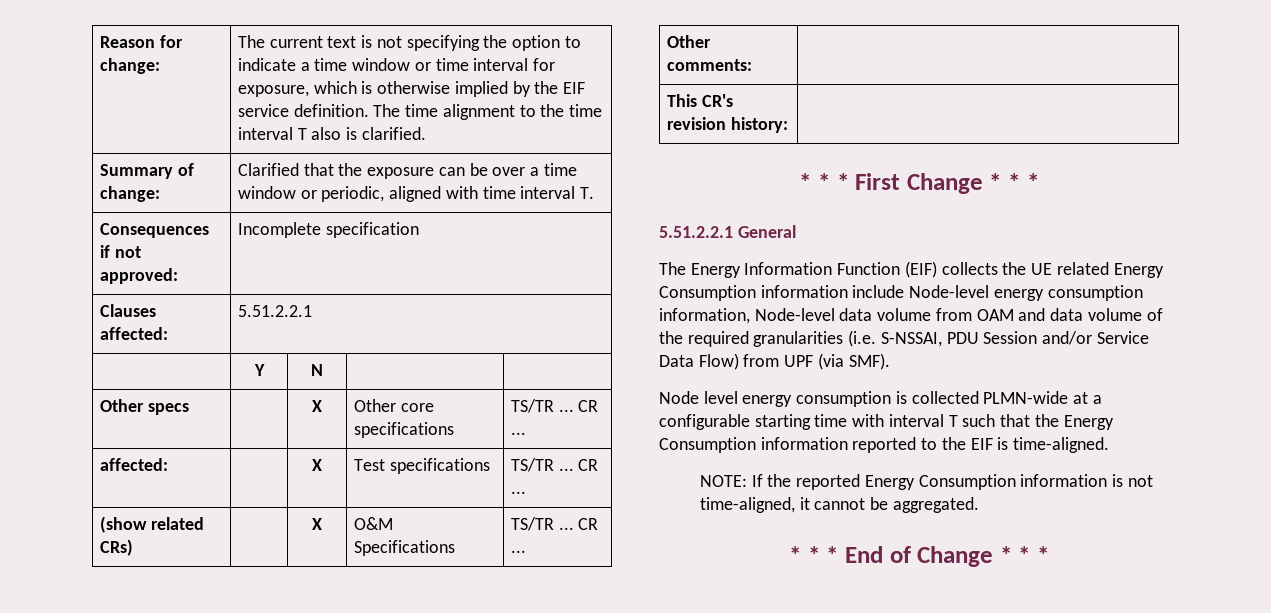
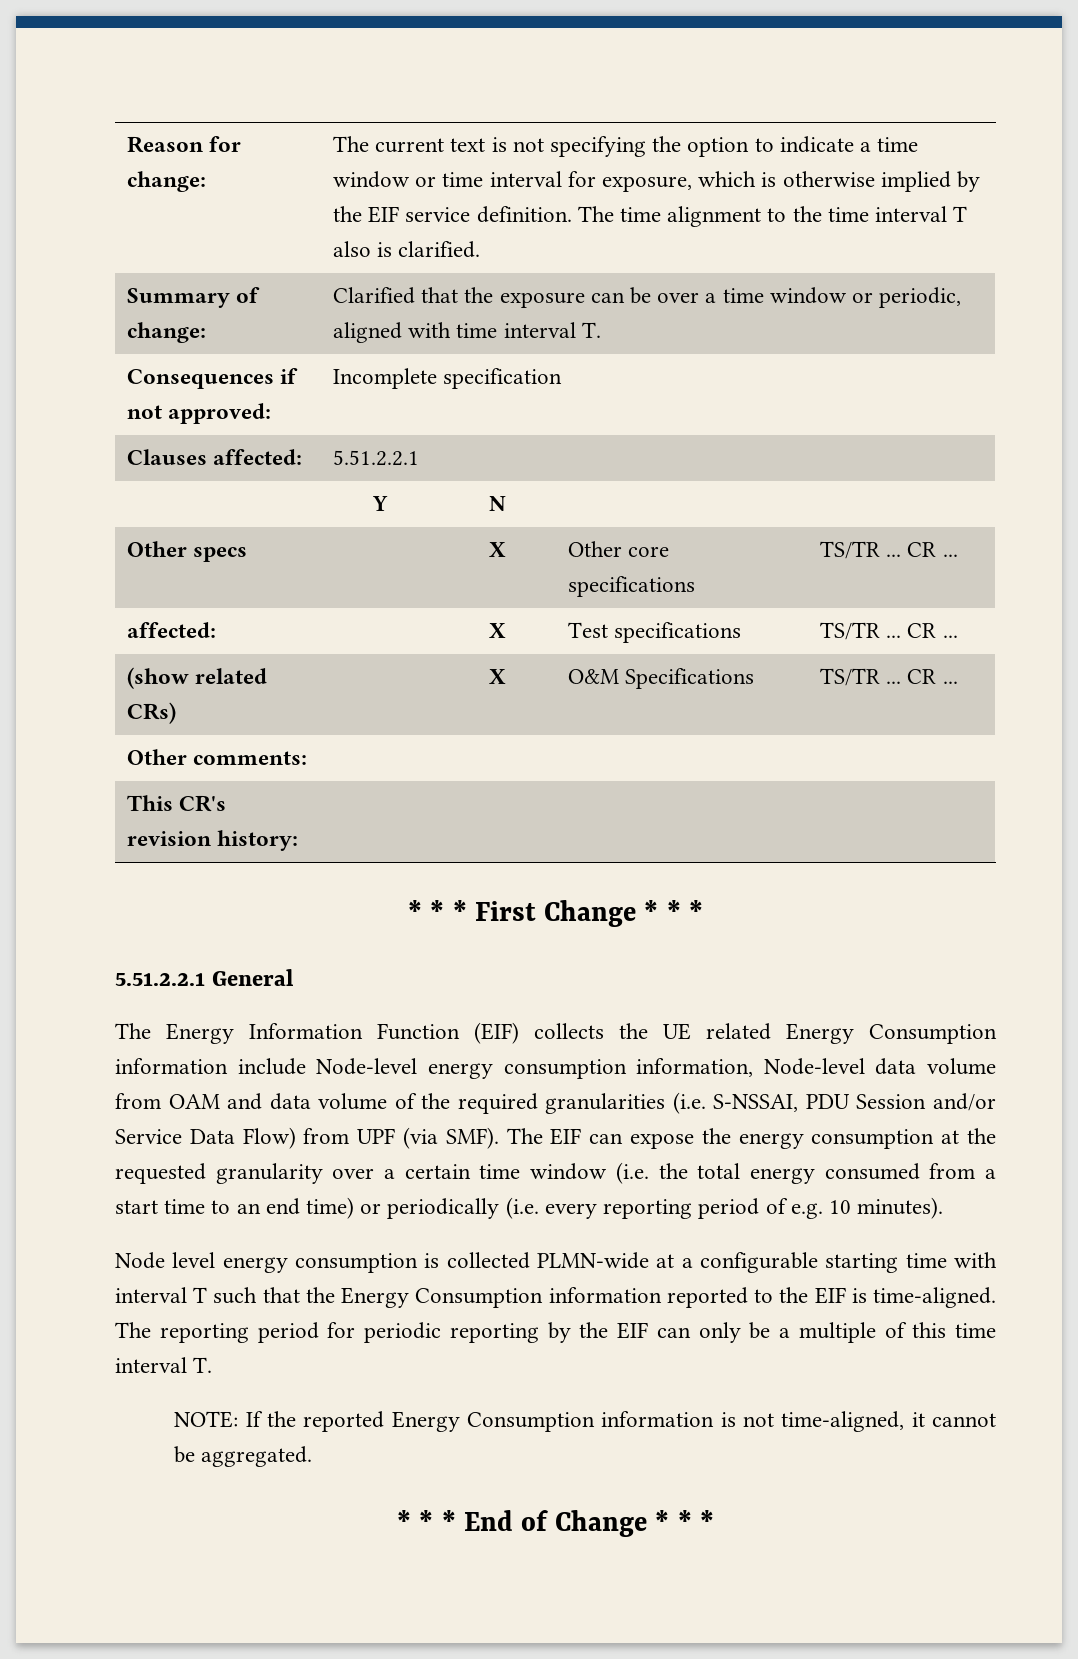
+ The EIF can expose the energy consumption at the requested granularity over a certain time window (i.e. the total energy consumed from a start time to an end time) or periodically (i.e. every reporting period of e.g. 10 minutes).
+ The reporting period for periodic reporting by the EIF can only be a multiple of this time interval T.

